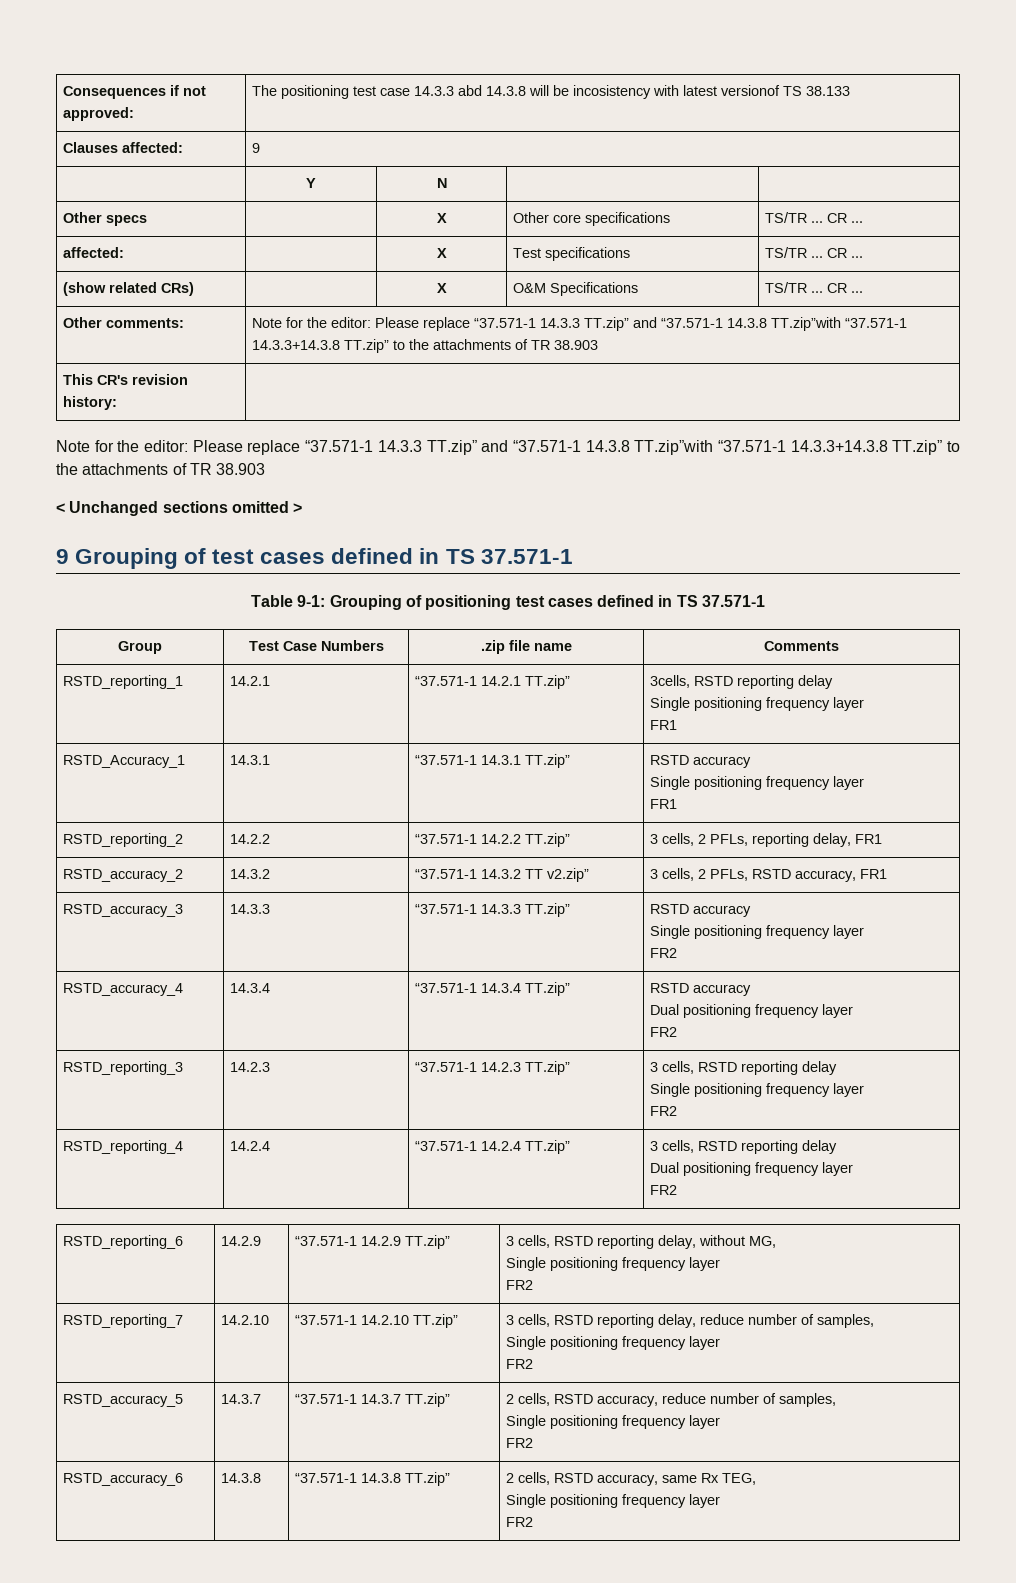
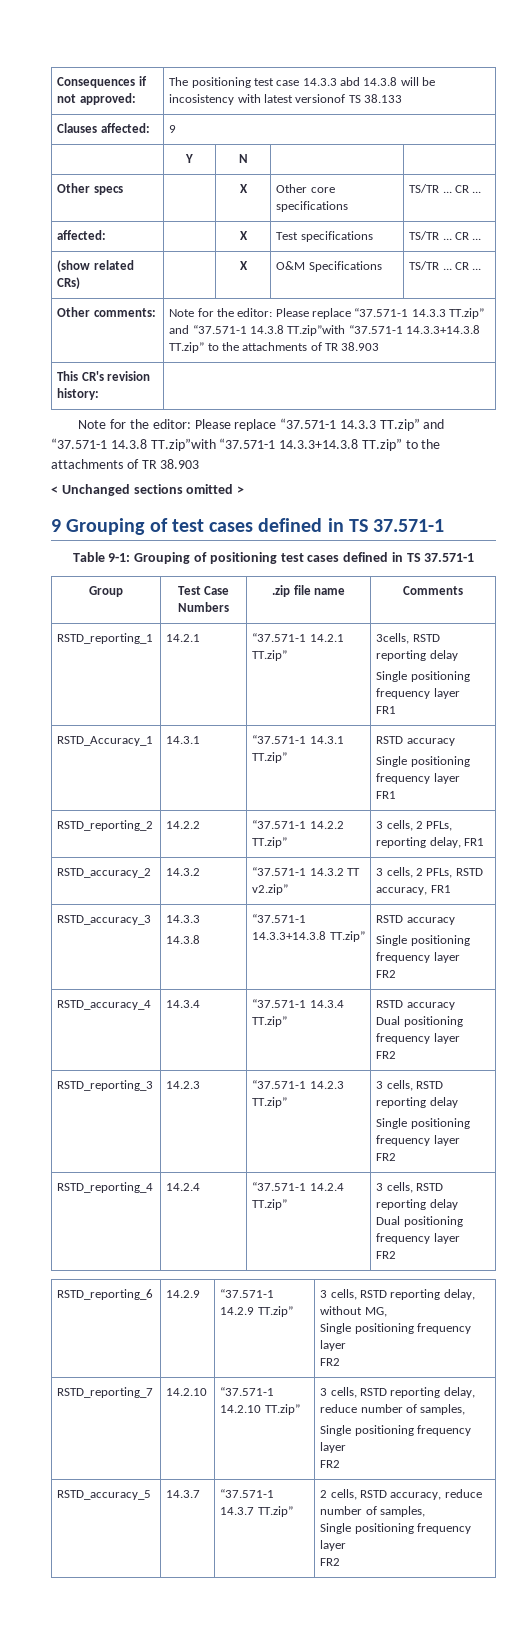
- RSTD_accuracy_3 | 14.3.3 | “37.571-1 14.3.3 TT.zip” | RSTD accuracy
+ RSTD_accuracy_3 | 14.3.3
+ 14.3.8 | “37.571-1 14.3.3+14.3.8 TT.zip” | RSTD accuracy
- RSTD_accuracy_6 | 14.3.8 | “37.571-1 14.3.8 TT.zip” | 2 cells, RSTD accuracy, same Rx TEG,
- Single positioning frequency layer
- FR2

